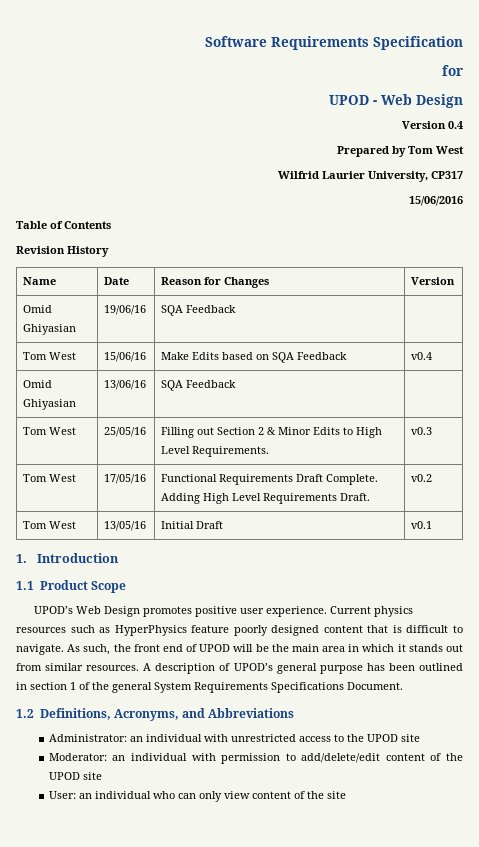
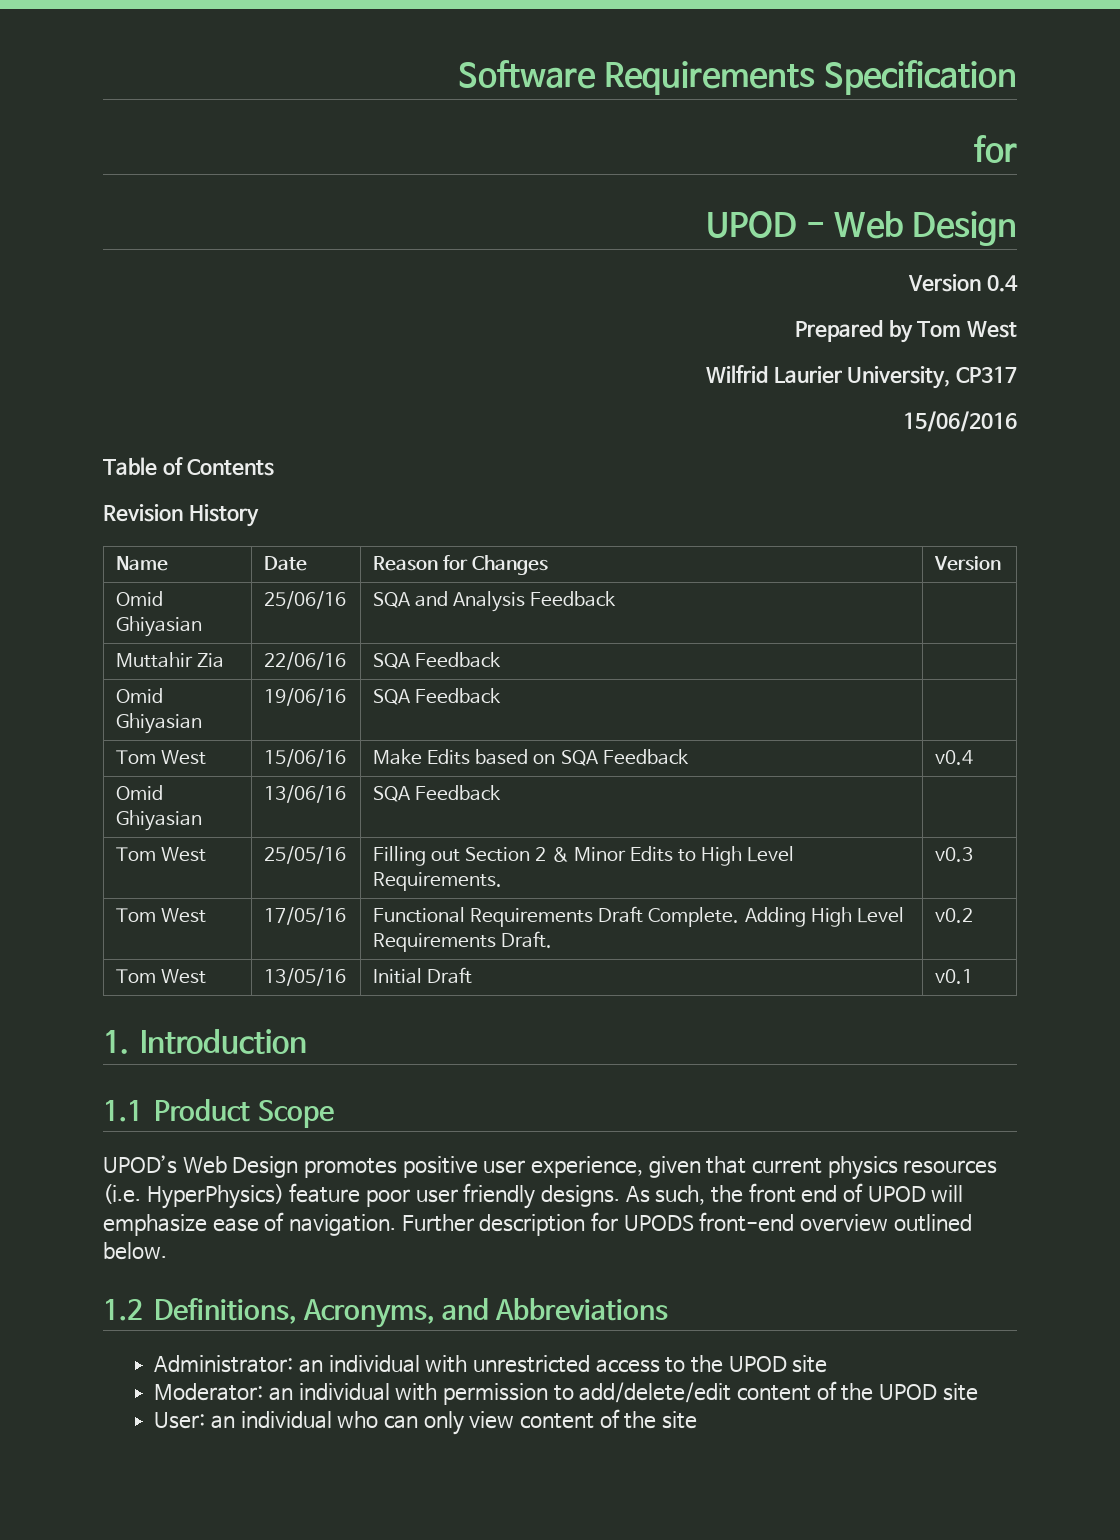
+ Omid Ghiyasian | 25/06/16 | SQA and Analysis Feedback |
+ Muttahir Zia | 22/06/16 | SQA Feedback |
- UPOD’s Web Design promotes positive user experience. Current physics resources such as HyperPhysics feature poorly designed content that is difficult to navigate.
+ UPOD’s Web Design promotes positive user experience, given that current physics resources (i.e. HyperPhysics) feature poor user friendly designs.
- As such, the front end of UPOD will be the main area in which it stands out from similar resources. A description of UPOD’s general purpose has been outlined in section 1 of the general System Requirements Specifications Document.
+ As such, the front end of UPOD will emphasize ease of navigation. Further description for UPODS front-end overview outlined below.

